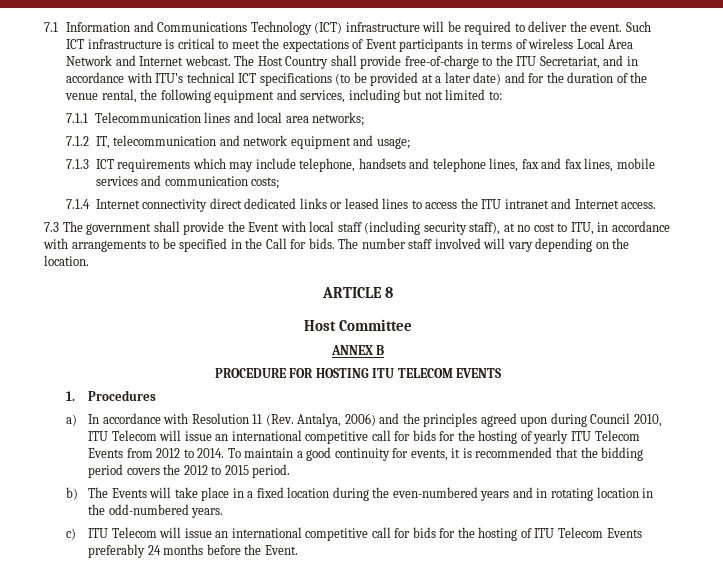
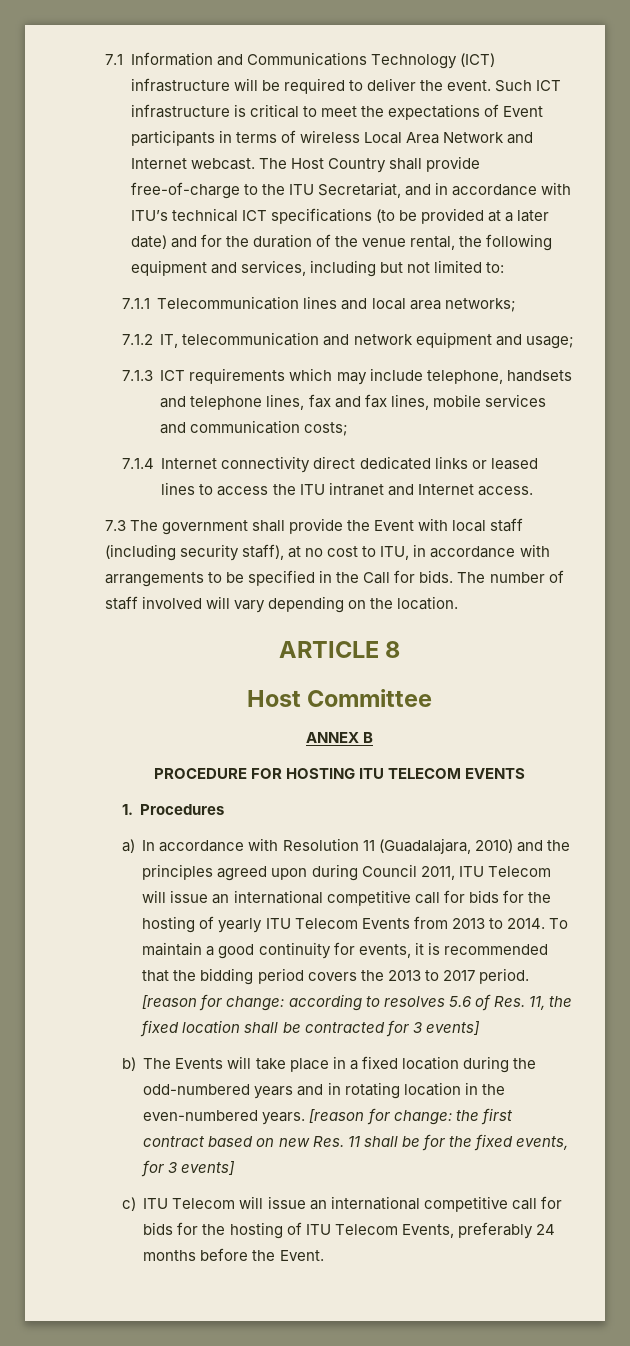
- The number staff involved will vary depending on the location.
+ The number of staff involved will vary depending on the location.
- a) In accordance with Resolution 11 (Rev. Antalya, 2006) and the principles agreed upon during Council 2010, ITU Telecom will issue an international competitive call for bids for the hosting of yearly ITU Telecom Events from 2012 to 2014.
+ a) In accordance with Resolution 11 (Guadalajara, 2010) and the principles agreed upon during Council 2011, ITU Telecom will issue an international competitive call for bids for the hosting of yearly ITU Telecom Events from 2013 to 2014.
- To maintain a good continuity for events, it is recommended that the bidding period covers the 2012 to 2015 period.
+ To maintain a good continuity for events, it is recommended that the bidding period covers the 2013 to 2017 period. [reason for change: according to resolves 5.6 of Res. 11, the fixed location shall be contracted for 3 events]
- b) The Events will take place in a fixed location during the even-numbered years and in rotating location in the odd-numbered years.
+ b) The Events will take place in a fixed location during the odd-numbered years and in rotating location in the even-numbered years. [reason for change: the first contract based on new Res. 11 shall be for the fixed events, for 3 events]
- c) ITU Telecom will issue an international competitive call for bids for the hosting of ITU Telecom Events preferably 24 months before the Event.
+ c) ITU Telecom will issue an international competitive call for bids for the hosting of ITU Telecom Events, preferably 24 months before the Event.

